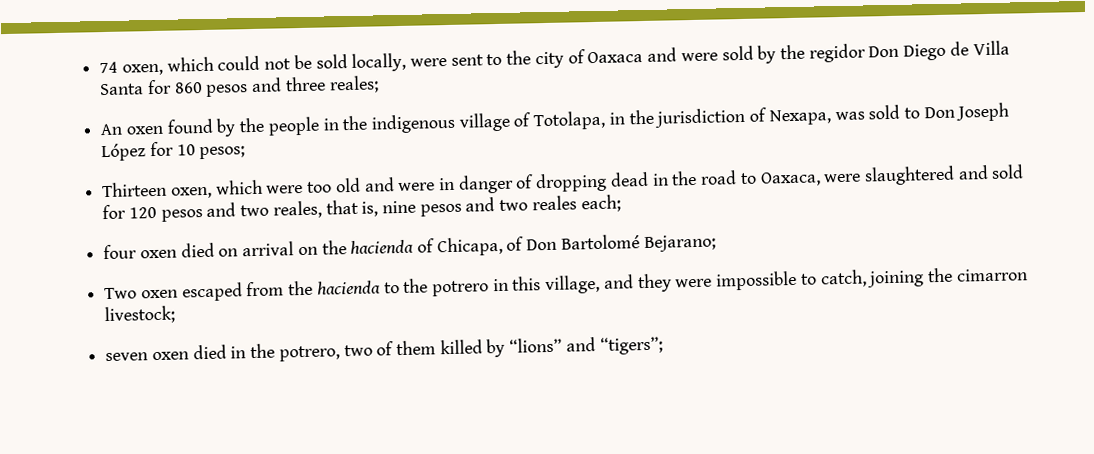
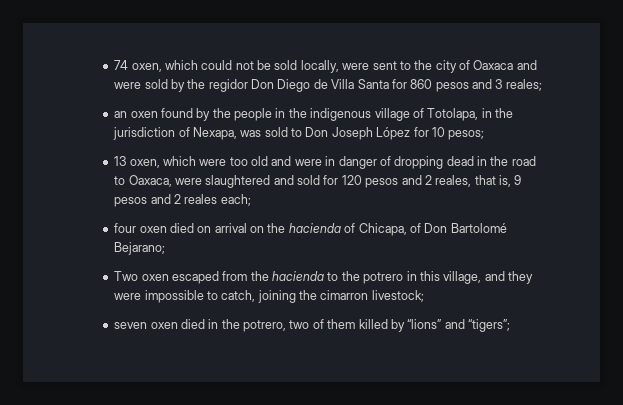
- 74 oxen, which could not be sold locally, were sent to the city of Oaxaca and were sold by the regidor Don Diego de Villa Santa for 860 pesos and three reales;
+ 74 oxen, which could not be sold locally, were sent to the city of Oaxaca and were sold by the regidor Don Diego de Villa Santa for 860 pesos and 3 reales;
- An oxen found by the people in the indigenous village of Totolapa, in the jurisdiction of Nexapa, was sold to Don Joseph López for 10 pesos;
+ an oxen found by the people in the indigenous village of Totolapa, in the jurisdiction of Nexapa, was sold to Don Joseph López for 10 pesos;
- Thirteen oxen, which were too old and were in danger of dropping dead in the road to Oaxaca, were slaughtered and sold for 120 pesos and two reales, that is, nine pesos and two reales each;
+ 13 oxen, which were too old and were in danger of dropping dead in the road to Oaxaca, were slaughtered and sold for 120 pesos and 2 reales, that is, 9 pesos and 2 reales each;

